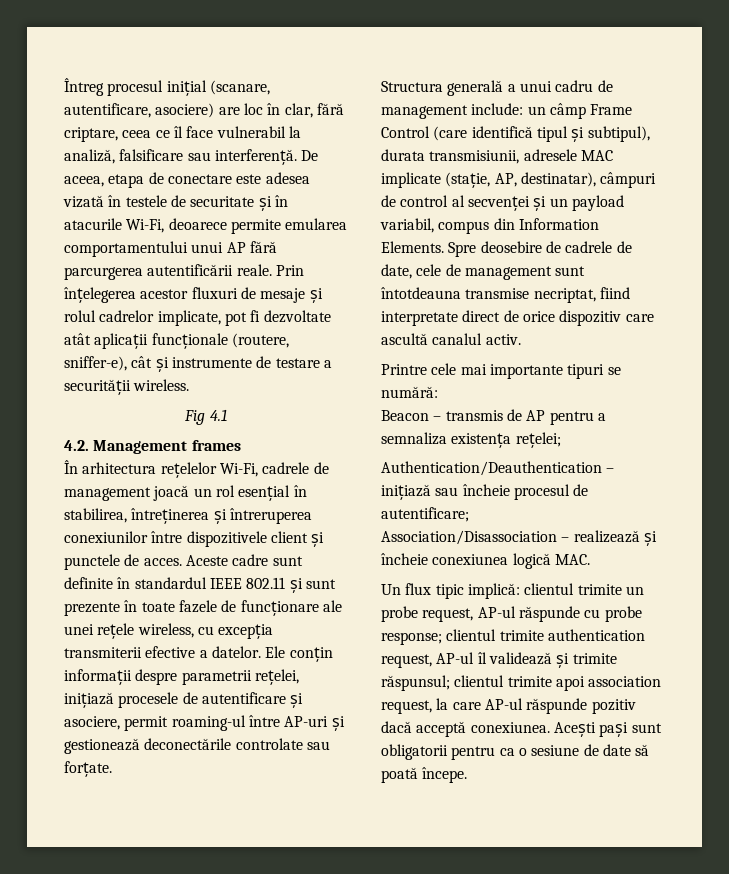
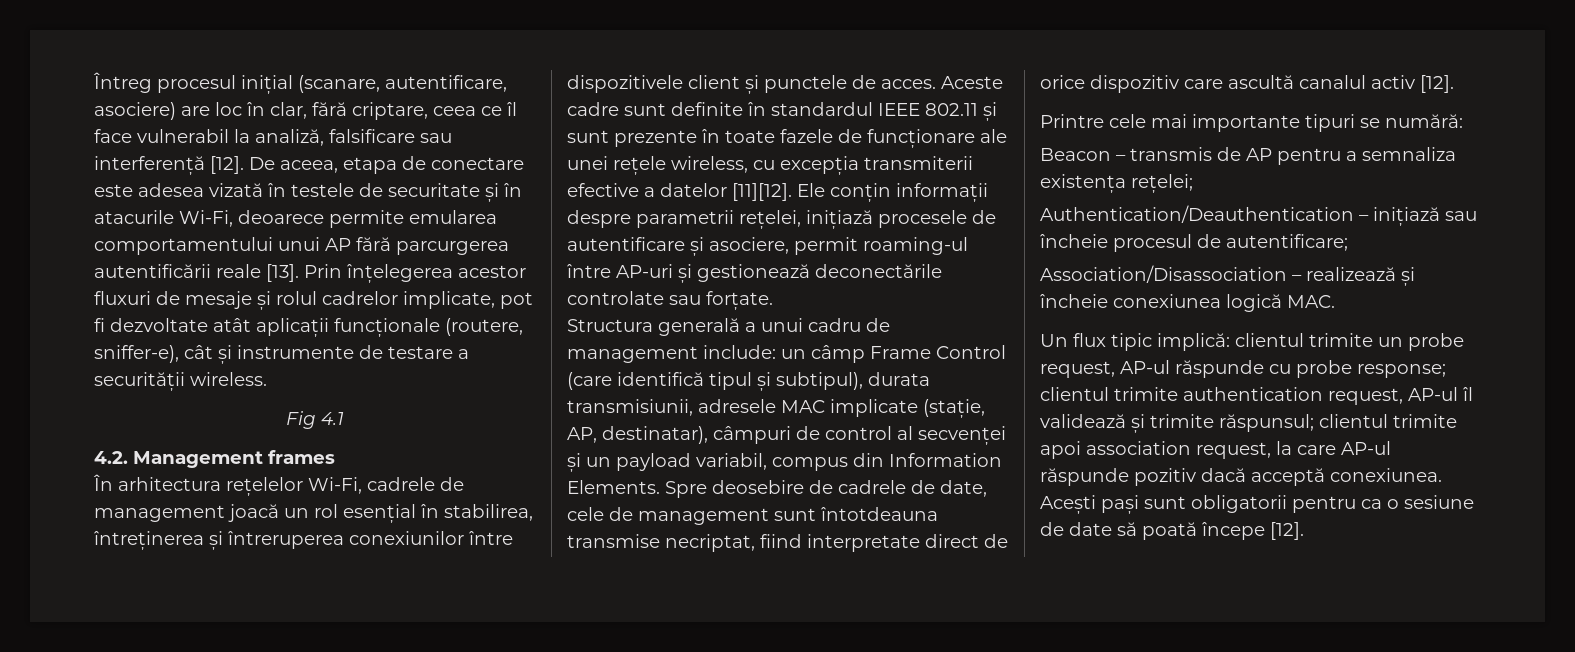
- Întreg procesul inițial (scanare, autentificare, asociere) are loc în clar, fără criptare, ceea ce îl face vulnerabil la analiză, falsificare sau interferență.
+ Întreg procesul inițial (scanare, autentificare, asociere) are loc în clar, fără criptare, ceea ce îl face vulnerabil la analiză, falsificare sau interferență [12].
- De aceea, etapa de conectare este adesea vizată în testele de securitate și în atacurile Wi-Fi, deoarece permite emularea comportamentului unui AP fără parcurgerea autentificării reale.
+ De aceea, etapa de conectare este adesea vizată în testele de securitate și în atacurile Wi-Fi, deoarece permite emularea comportamentului unui AP fără parcurgerea autentificării reale [13].
- Aceste cadre sunt definite în standardul IEEE 802.11 și sunt prezente în toate fazele de funcționare ale unei rețele wireless, cu excepția transmiterii efective a datelor.
+ Aceste cadre sunt definite în standardul IEEE 802.11 și sunt prezente în toate fazele de funcționare ale unei rețele wireless, cu excepția transmiterii efective a datelor [11][12].
- Spre deosebire de cadrele de date, cele de management sunt întotdeauna transmise necriptat, fiind interpretate direct de orice dispozitiv care ascultă canalul activ.
+ Spre deosebire de cadrele de date, cele de management sunt întotdeauna transmise necriptat, fiind interpretate direct de orice dispozitiv care ascultă canalul activ [12].
- Acești pași sunt obligatorii pentru ca o sesiune de date să poată începe.
+ Acești pași sunt obligatorii pentru ca o sesiune de date să poată începe [12].

